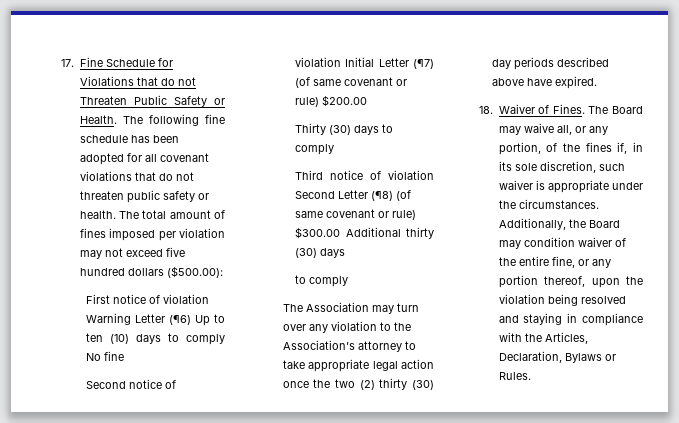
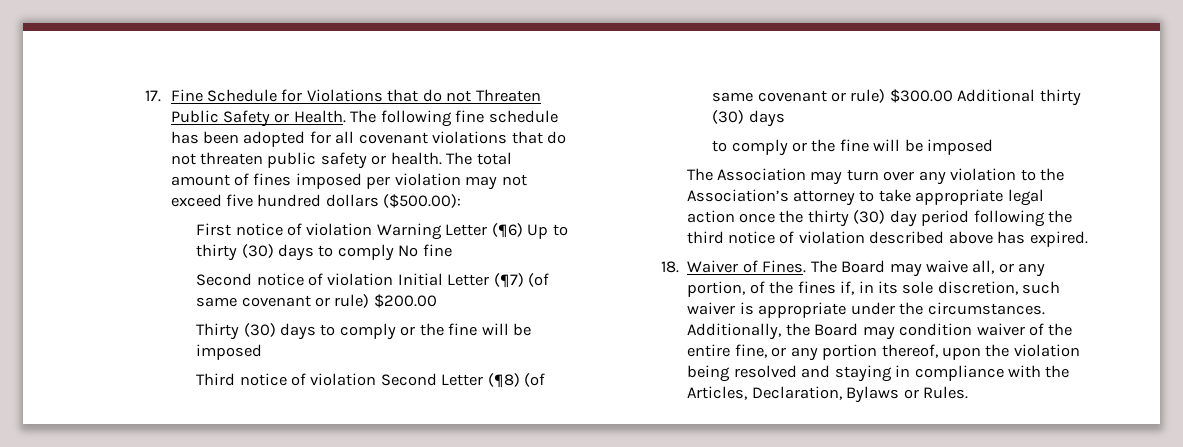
- First notice of violation Warning Letter (¶6) Up to ten (10) days to comply No fine
+ First notice of violation Warning Letter (¶6) Up to thirty (30) days to comply No fine
- Thirty (30) days to comply
+ Thirty (30) days to comply or the fine will be imposed
  Third notice of violation Second Letter (¶8) (of same covenant or rule) $300.00 Additional thirty (30) days
- to comply
+ to comply or the fine will be imposed
- The Association may turn over any violation to the Association’s attorney to take appropriate legal action once the two (2) thirty (30) day periods described above have expired.
+ The Association may turn over any violation to the Association’s attorney to take appropriate legal action once the thirty (30) day period following the third notice of violation described above has expired.

